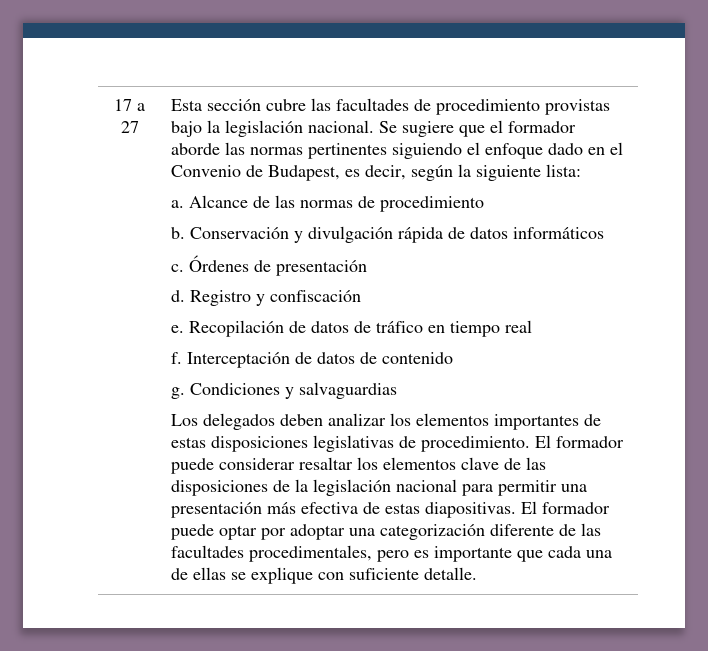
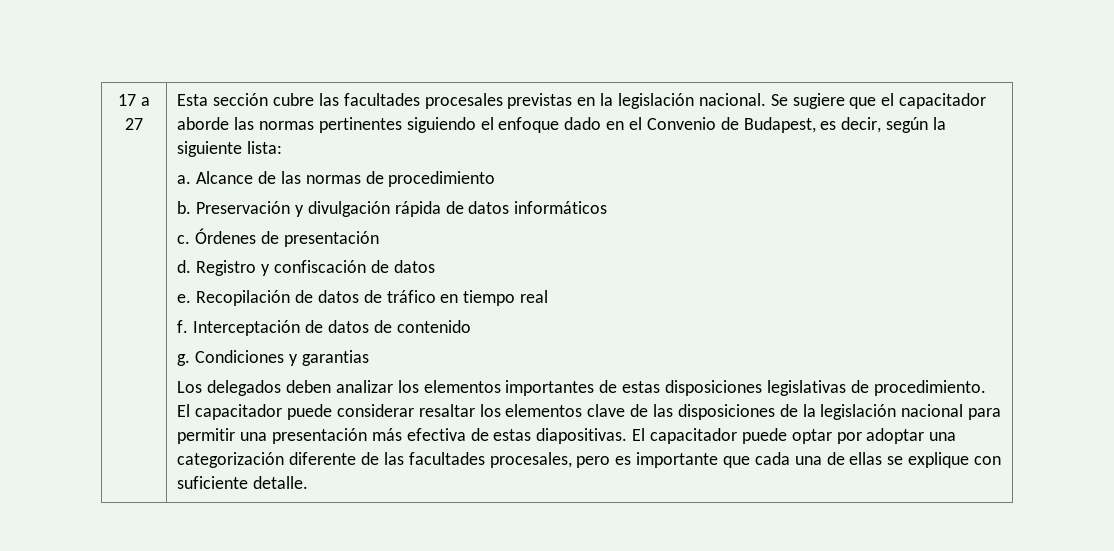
- Esta sección cubre las facultades de procedimiento provistas bajo la legislación nacional.
+ Esta sección cubre las facultades procesales previstas en la legislación nacional.
- Se sugiere que el formador aborde las normas pertinentes siguiendo el enfoque dado en el Convenio de Budapest, es decir, según la siguiente lista:
+ Se sugiere que el capacitador aborde las normas pertinentes siguiendo el enfoque dado en el Convenio de Budapest, es decir, según la siguiente lista:
- Conservación y divulgación rápida de datos informáticos
+ Preservación y divulgación rápida de datos informáticos
- Registro y confiscación
+ Registro y confiscación de datos
- Condiciones y salvaguardias
+ Condiciones y garantias
- El formador puede considerar resaltar los elementos clave de las disposiciones de la legislación nacional para permitir una presentación más efectiva de estas diapositivas.
+ El capacitador puede considerar resaltar los elementos clave de las disposiciones de la legislación nacional para permitir una presentación más efectiva de estas diapositivas.
- El formador puede optar por adoptar una categorización diferente de las facultades procedimentales, pero es importante que cada una de ellas se explique con suficiente detalle.
+ El capacitador puede optar por adoptar una categorización diferente de las facultades procesales, pero es importante que cada una de ellas se explique con suficiente detalle.

